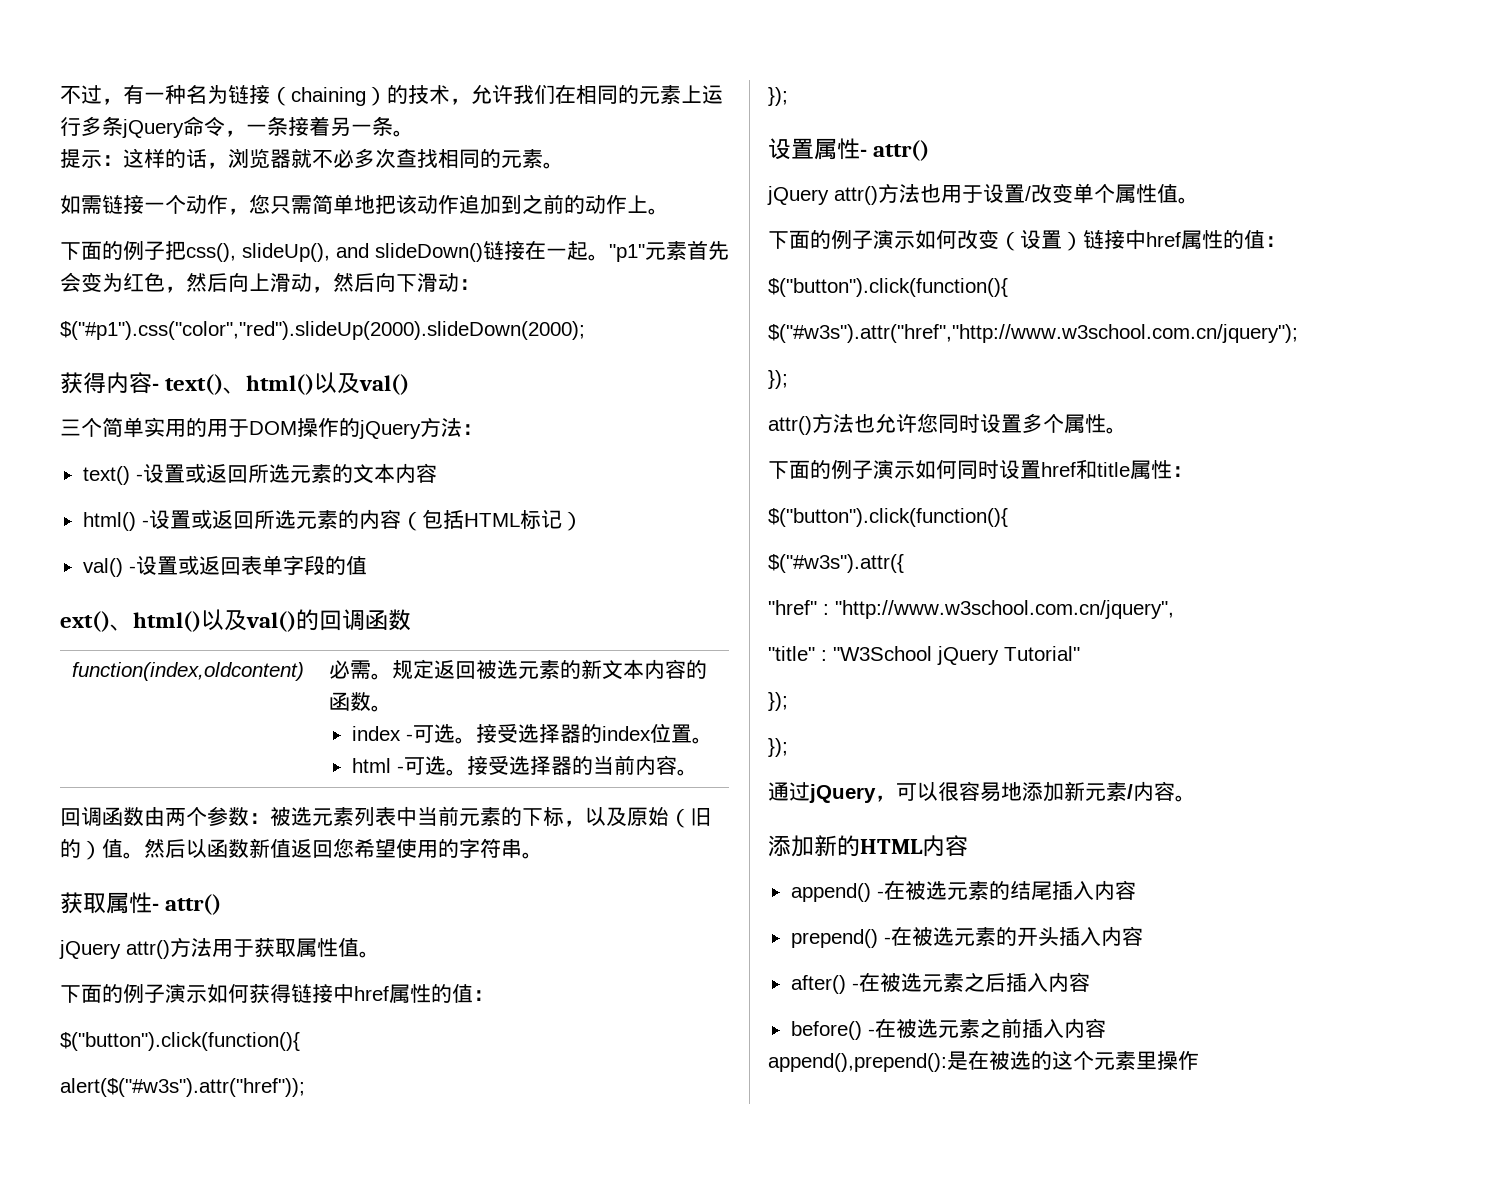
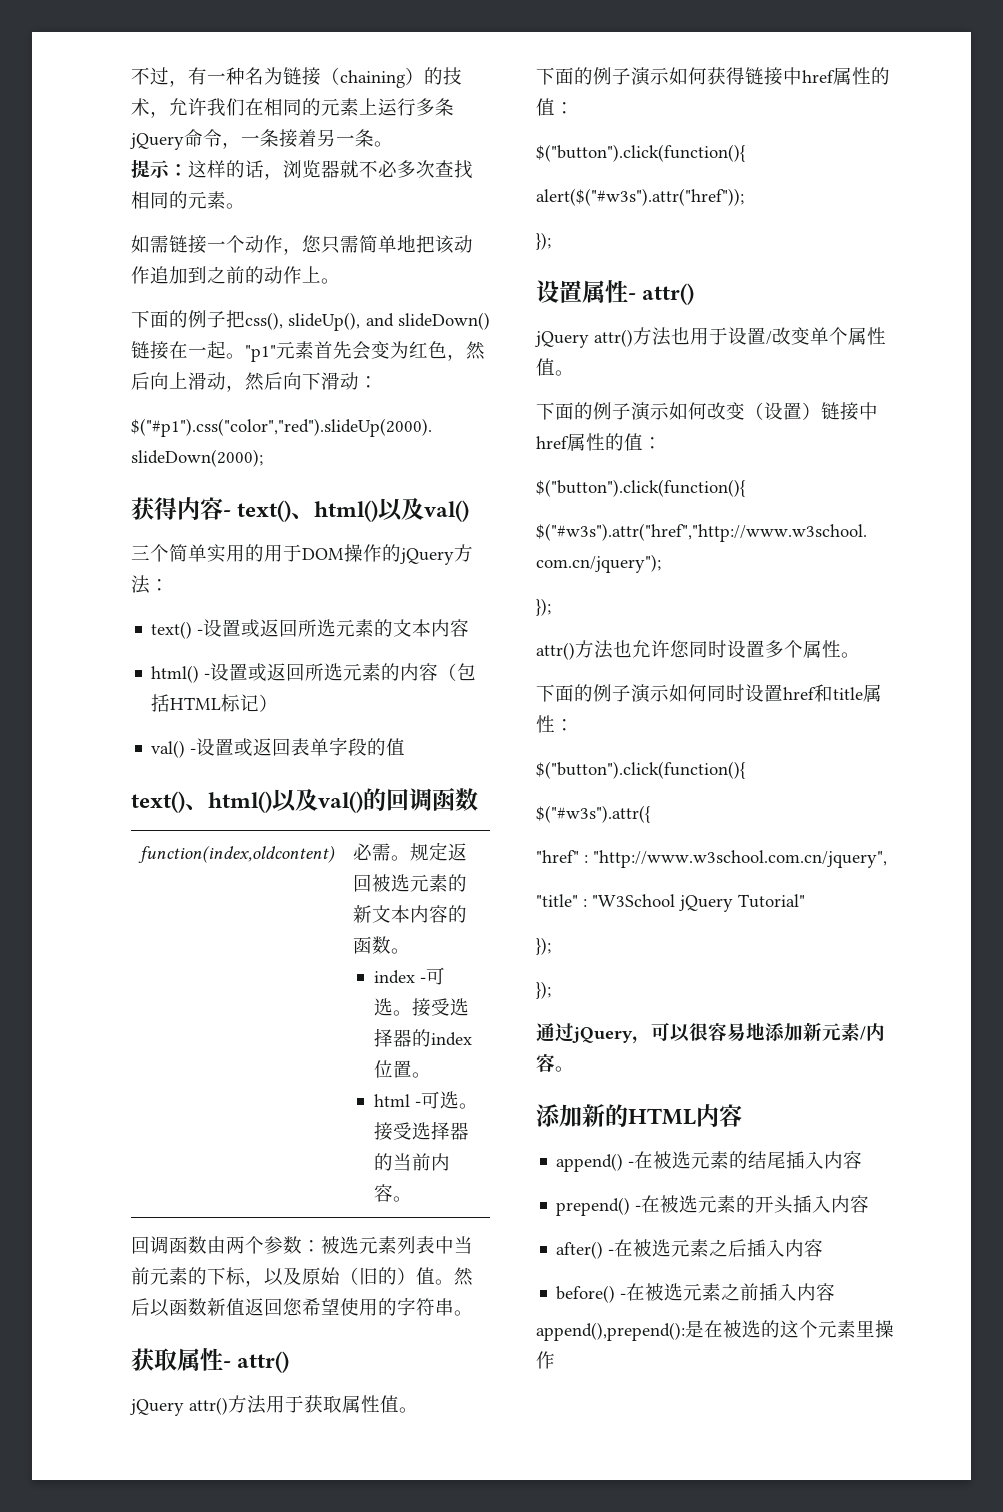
- ext()、html()以及val()的回调函数
+ text()、html()以及val()的回调函数

